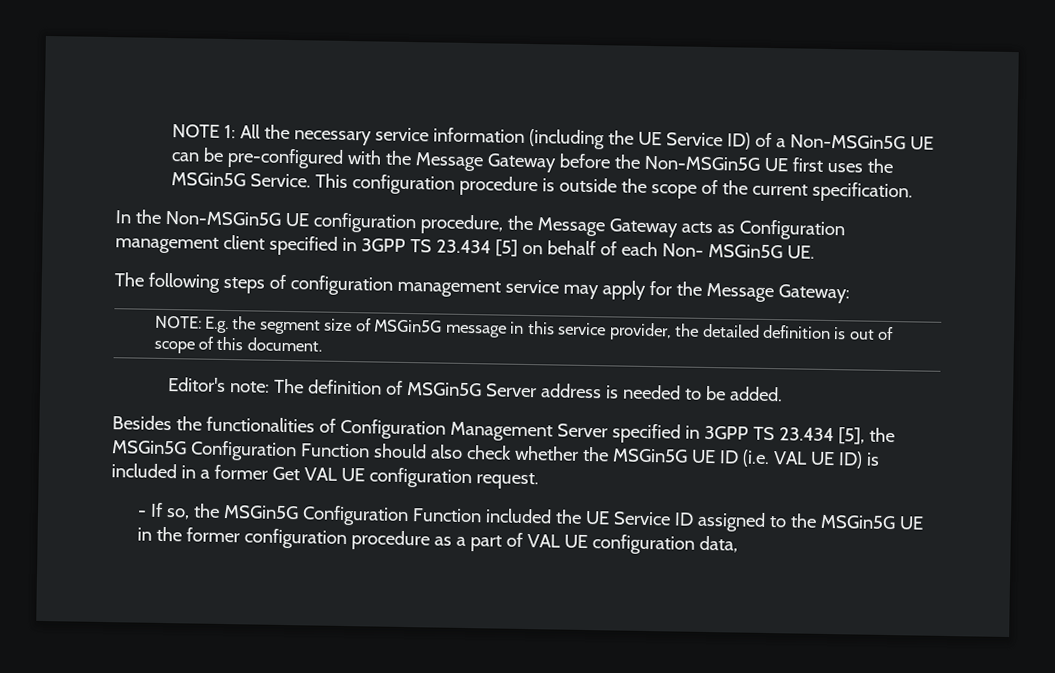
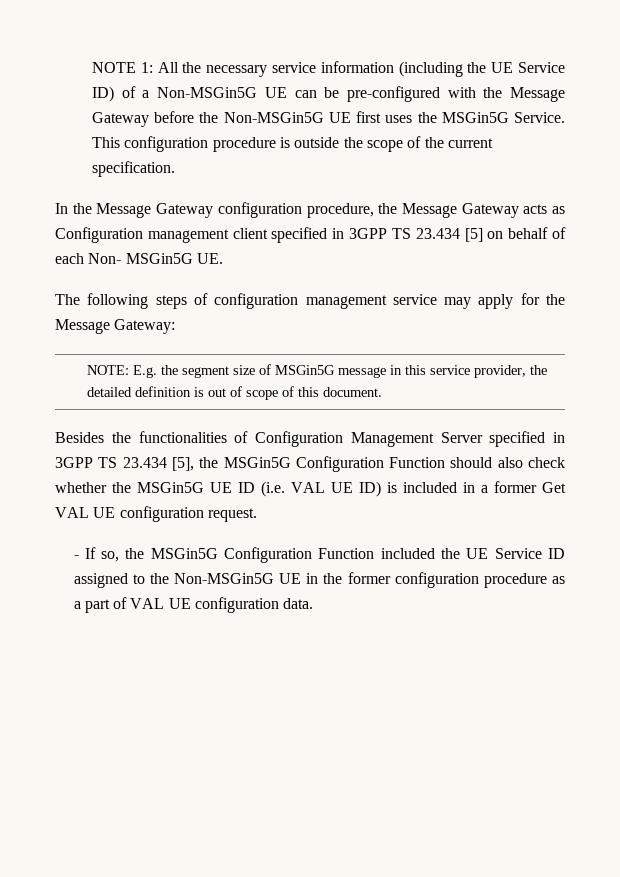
- In the Non-MSGin5G UE configuration procedure, the Message Gateway acts as Configuration management client specified in 3GPP TS 23.434 [5] on behalf of each Non- MSGin5G UE.
+ In the Message Gateway configuration procedure, the Message Gateway acts as Configuration management client specified in 3GPP TS 23.434 [5] on behalf of each Non- MSGin5G UE.
- Editor's note: The definition of MSGin5G Server address is needed to be added.
- - If so, the MSGin5G Configuration Function included the UE Service ID assigned to the MSGin5G UE in the former configuration procedure as a part of VAL UE configuration data,
+ - If so, the MSGin5G Configuration Function included the UE Service ID assigned to the Non-MSGin5G UE in the former configuration procedure as a part of VAL UE configuration data.

